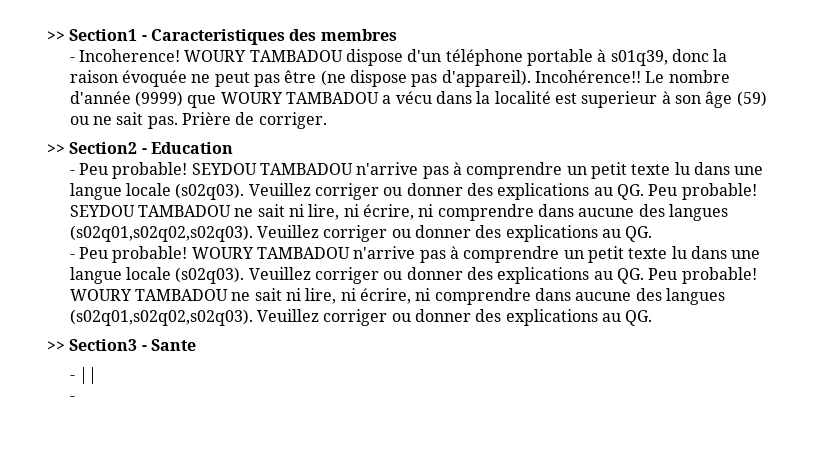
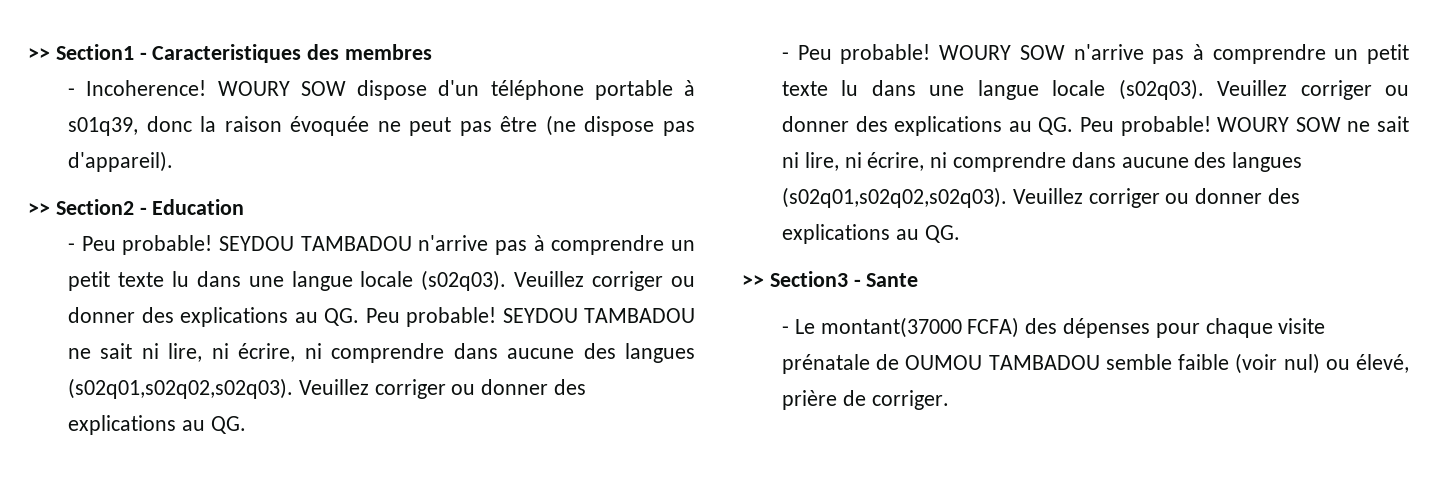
- WOURY TAMBADOU dispose d'un téléphone portable à s01q39, donc la raison évoquée ne peut pas être (ne dispose pas d'appareil). Incohérence!! Le nombre d'année (9999) que WOURY TAMBADOU a vécu dans la localité est superieur à son âge (59) ou ne sait pas. Prière de corriger.
+ WOURY SOW dispose d'un téléphone portable à s01q39, donc la raison évoquée ne peut pas être (ne dispose pas d'appareil).
- WOURY TAMBADOU n'arrive pas à comprendre un petit texte lu dans une langue locale (s02q03).
+ WOURY SOW n'arrive pas à comprendre un petit texte lu dans une langue locale (s02q03).
- WOURY TAMBADOU ne sait ni lire, ni écrire, ni comprendre dans aucune des langues (s02q01,s02q02,s02q03).
+ WOURY SOW ne sait ni lire, ni écrire, ni comprendre dans aucune des langues (s02q01,s02q02,s02q03).
- - ||
- -
+ - Le montant(37000 FCFA) des dépenses pour chaque visite prénatale de OUMOU TAMBADOU semble faible (voir nul) ou élevé, prière de corriger.

